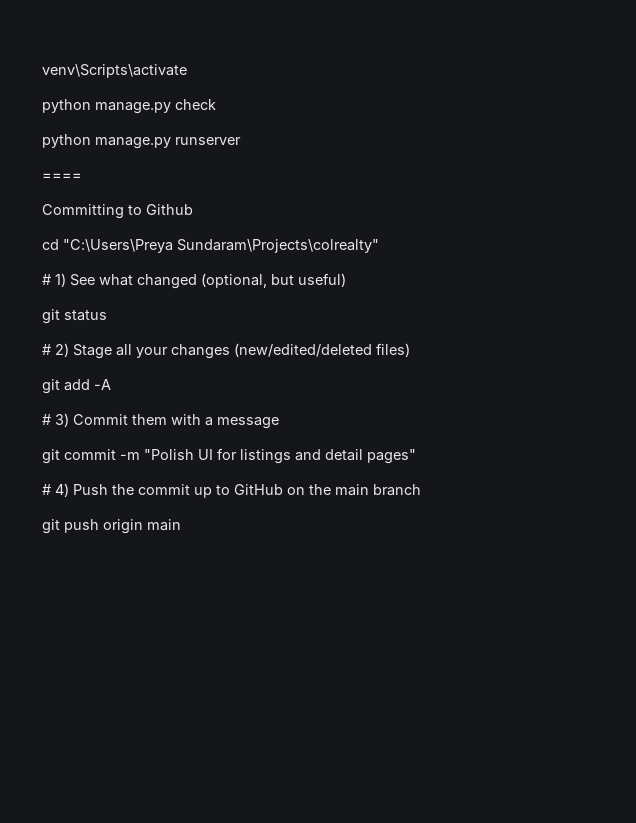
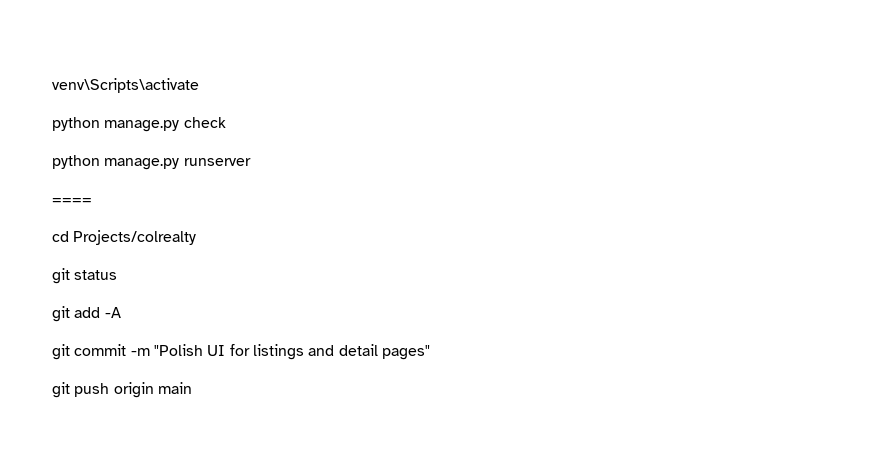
- Committing to Github
- cd "C:\Users\Preya Sundaram\Projects\colrealty"
- # 1) See what changed (optional, but useful)
+ cd Projects/colrealty
  git status
- # 2) Stage all your changes (new/edited/deleted files)
  git add -A
- # 3) Commit them with a message
- # 4) Push the commit up to GitHub on the main branch

